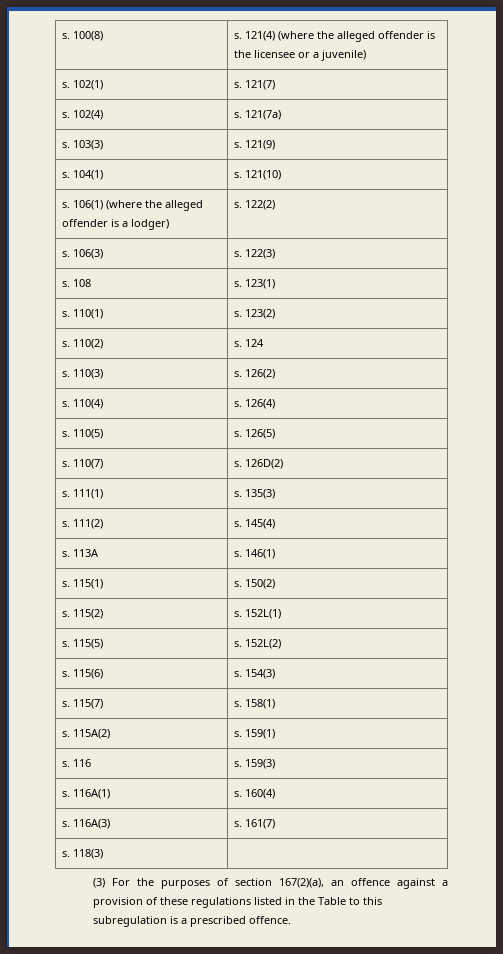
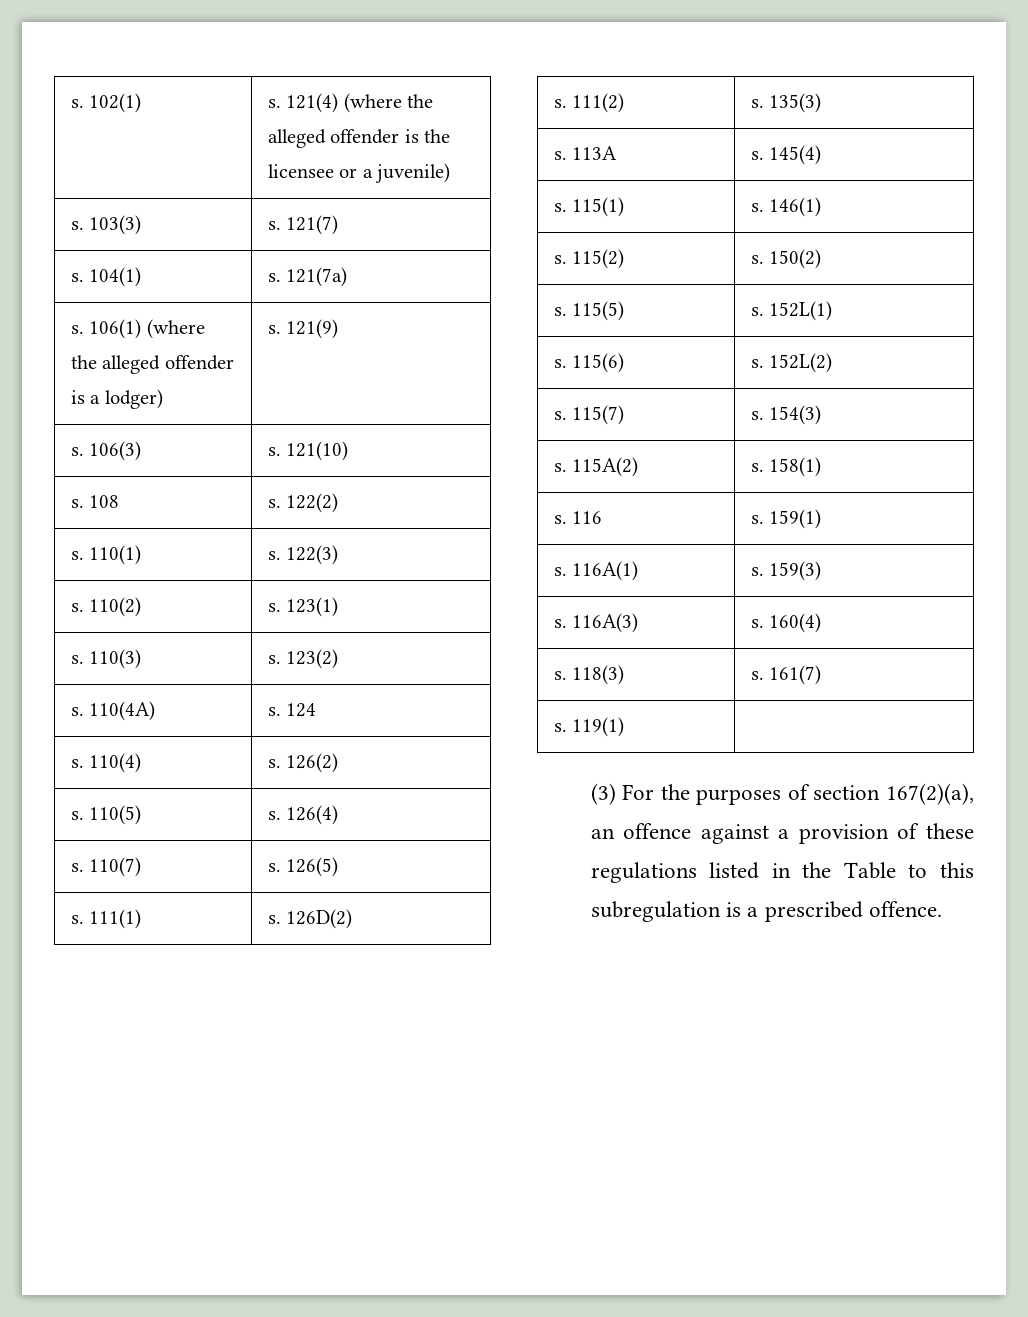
- s. 100(8) | s. 121(4) (where the alleged offender is the licensee or a juvenile)
+ s. 102(1) | s. 121(4) (where the alleged offender is the licensee or a juvenile)
- s. 102(1) | s. 121(7)
+ s. 103(3) | s. 121(7)
- s. 102(4) | s. 121(7a)
+ s. 104(1) | s. 121(7a)
- s. 103(3) | s. 121(9)
- s. 104(1) | s. 121(10)
- s. 106(1) (where the alleged offender is a lodger) | s. 122(2)
+ s. 106(1) (where the alleged offender is a lodger) | s. 121(9)
- s. 106(3) | s. 122(3)
+ s. 106(3) | s. 121(10)
- s. 108 | s. 123(1)
+ s. 108 | s. 122(2)
- s. 110(1) | s. 123(2)
+ s. 110(1) | s. 122(3)
- s. 110(2) | s. 124
+ s. 110(2) | s. 123(1)
- s. 110(3) | s. 126(2)
+ s. 110(3) | s. 123(2)
+ s. 110(4A) | s. 124
- s. 110(4) | s. 126(4)
+ s. 110(4) | s. 126(2)
- s. 110(5) | s. 126(5)
+ s. 110(5) | s. 126(4)
- s. 110(7) | s. 126D(2)
+ s. 110(7) | s. 126(5)
- s. 111(1) | s. 135(3)
+ s. 111(1) | s. 126D(2)
- s. 111(2) | s. 145(4)
+ s. 111(2) | s. 135(3)
- s. 113A | s. 146(1)
+ s. 113A | s. 145(4)
- s. 115(1) | s. 150(2)
+ s. 115(1) | s. 146(1)
- s. 115(2) | s. 152L(1)
+ s. 115(2) | s. 150(2)
- s. 115(5) | s. 152L(2)
+ s. 115(5) | s. 152L(1)
- s. 115(6) | s. 154(3)
+ s. 115(6) | s. 152L(2)
- s. 115(7) | s. 158(1)
+ s. 115(7) | s. 154(3)
- s. 115A(2) | s. 159(1)
+ s. 115A(2) | s. 158(1)
- s. 116 | s. 159(3)
+ s. 116 | s. 159(1)
- s. 116A(1) | s. 160(4)
+ s. 116A(1) | s. 159(3)
- s. 116A(3) | s. 161(7)
+ s. 116A(3) | s. 160(4)
+ s. 118(3) | s. 161(7)
- s. 118(3) |
+ s. 119(1) |

